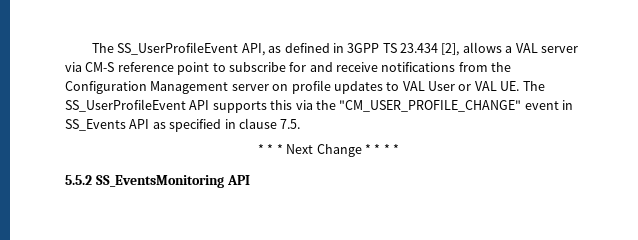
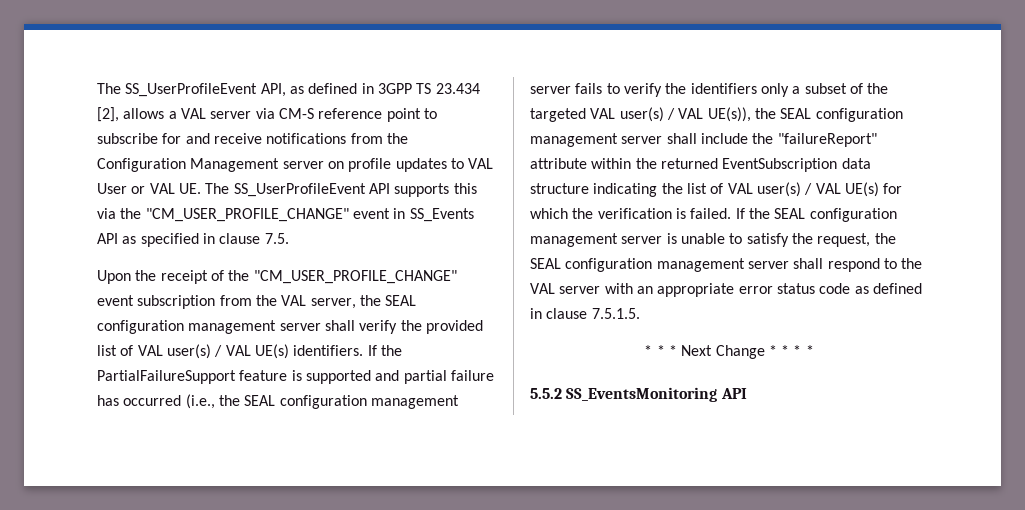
+ Upon the receipt of the "CM_USER_PROFILE_CHANGE" event subscription from the VAL server, the SEAL configuration management server shall verify the provided list of VAL user(s) / VAL UE(s) identifiers. If the PartialFailureSupport feature is supported and partial failure has occurred (i.e., the SEAL configuration management server fails to verify the identifiers only a subset of the targeted VAL user(s) / VAL UE(s)), the SEAL configuration management server shall include the "failureReport" attribute within the returned EventSubscription data structure indicating the list of VAL user(s) / VAL UE(s) for which the verification is failed. If the SEAL configuration management server is unable to satisfy the request, the SEAL configuration management server shall respond to the VAL server with an appropriate error status code as defined in clause 7.5.1.5.

